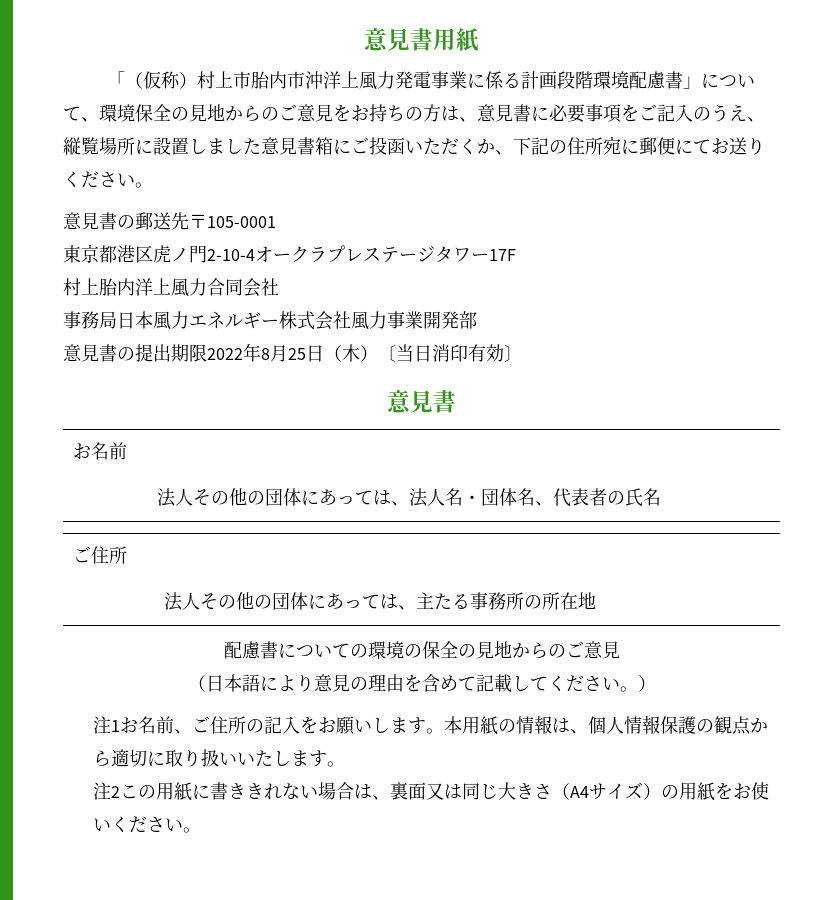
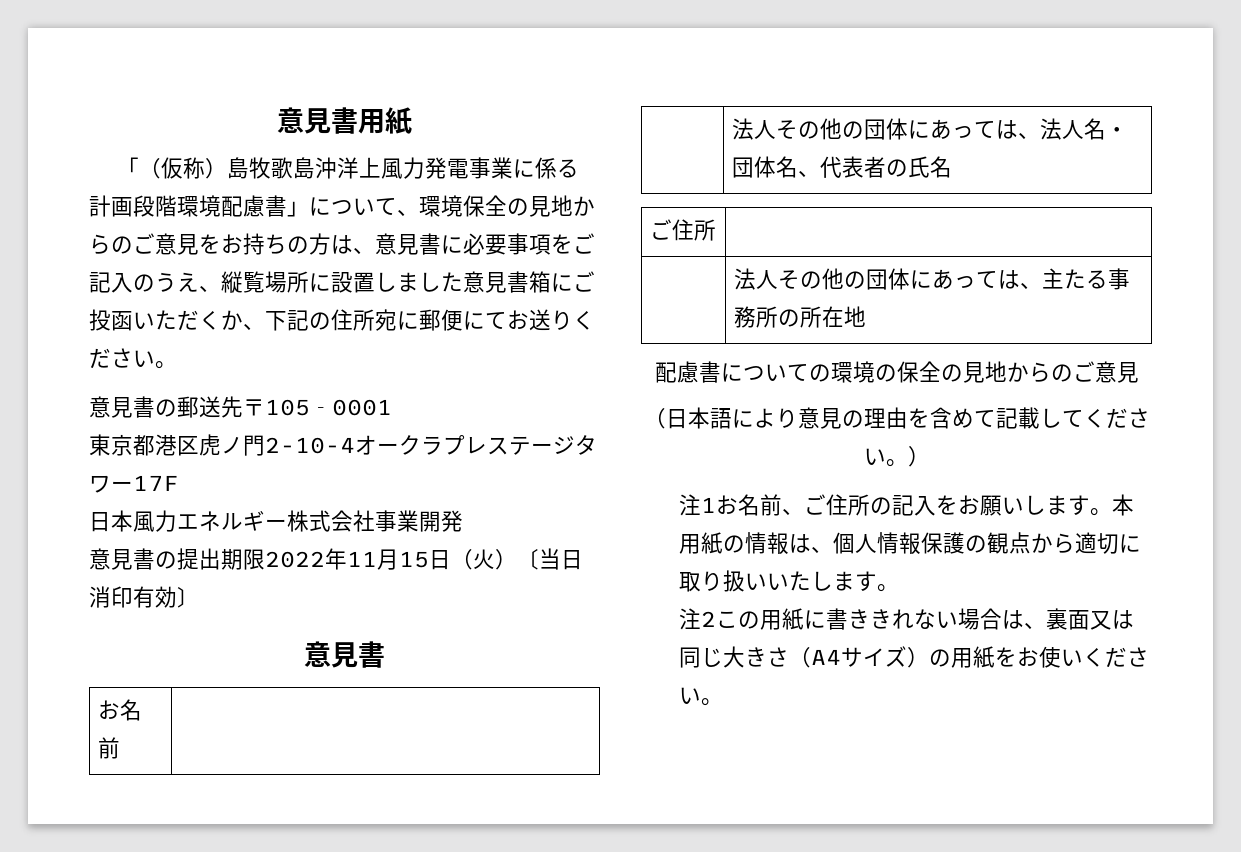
- 「（仮称）村上市胎内市沖洋上風力発電事業に係る計画段階環境配慮書」について、環境保全の見地からのご意見をお持ちの方は、意見書に必要事項をご記入のうえ、縦覧場所に設置しました意見書箱にご投函いただくか、下記の住所宛に郵便にてお送りください。
+ 「（仮称）島牧歌島沖洋上風力発電事業に係る計画段階環境配慮書」について、環境保全の見地からのご意見をお持ちの方は、意見書に必要事項をご記入のうえ、縦覧場所に設置しました意見書箱にご投函いただくか、下記の住所宛に郵便にてお送りください。
- 村上胎内洋上風力合同会社
- 事務局日本風力エネルギー株式会社風力事業開発部
+ 日本風力エネルギー株式会社事業開発
- 意見書の提出期限2022年8月25日（木）〔当日消印有効〕
+ 意見書の提出期限2022年11月15日（火）〔当日消印有効〕

